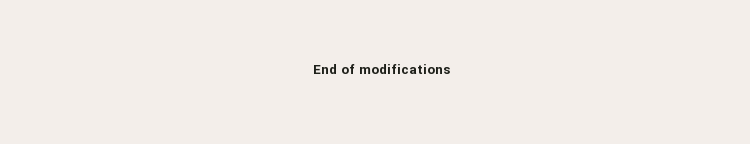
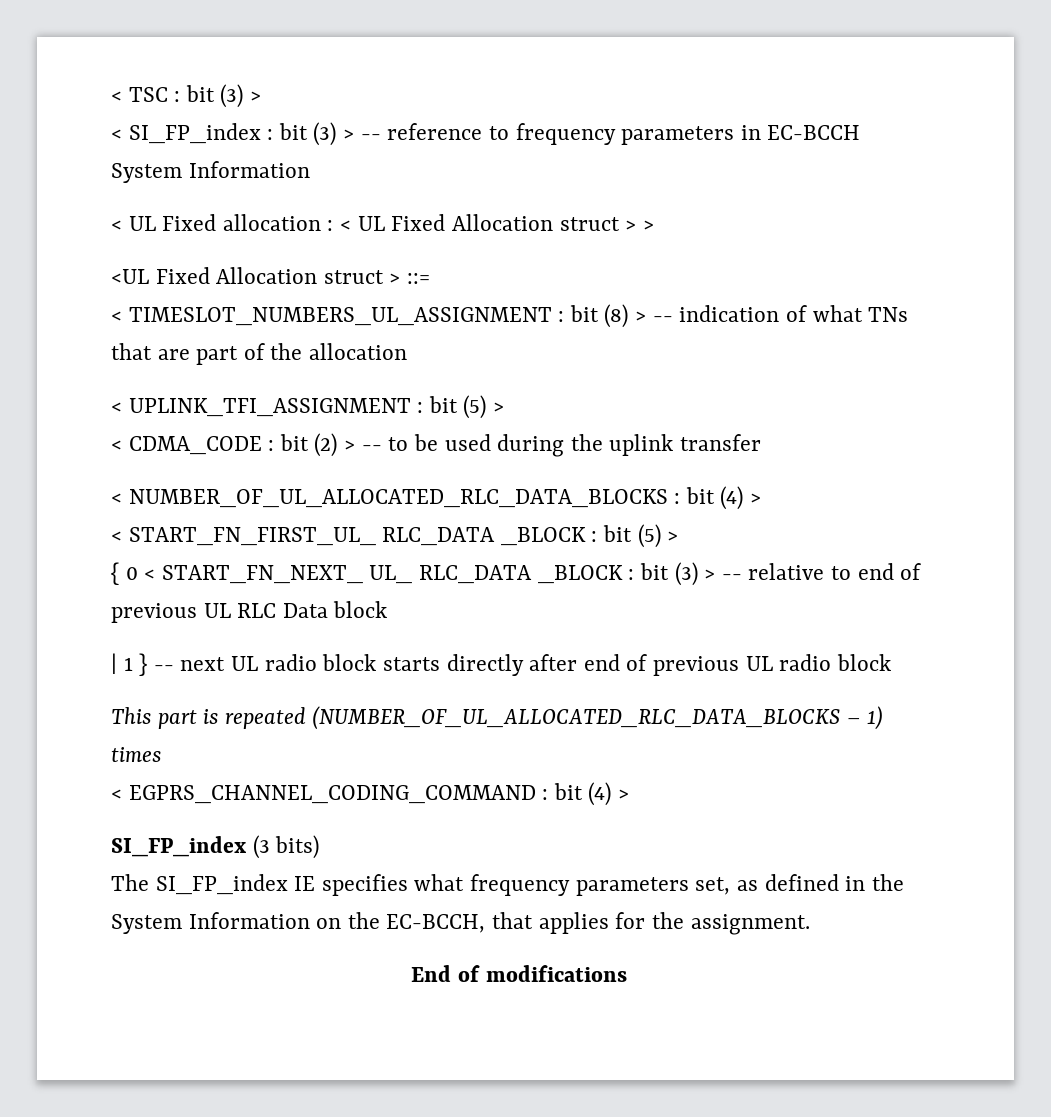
+ < TSC : bit (3) >
+ < SI_FP_index : bit (3) > -- reference to frequency parameters in EC-BCCH System Information
+ < UL Fixed allocation : < UL Fixed Allocation struct > >
+ <UL Fixed Allocation struct > ::=
+ < TIMESLOT_NUMBERS_UL_ASSIGNMENT : bit (8) > -- indication of what TNs that are part of the allocation
+ < UPLINK_TFI_ASSIGNMENT : bit (5) >
+ < CDMA_CODE : bit (2) > -- to be used during the uplink transfer
+ < NUMBER_OF_UL_ALLOCATED_RLC_DATA_BLOCKS : bit (4) >
+ < START_FN_FIRST_UL_ RLC_DATA _BLOCK : bit (5) >
+ { 0 < START_FN_NEXT_ UL_ RLC_DATA _BLOCK : bit (3) > -- relative to end of previous UL RLC Data block
+ | 1 } -- next UL radio block starts directly after end of previous UL radio block
+ This part is repeated (NUMBER_OF_UL_ALLOCATED_RLC_DATA_BLOCKS – 1) times
+ < EGPRS_CHANNEL_CODING_COMMAND : bit (4) >
+ SI_FP_index (3 bits)
+ The SI_FP_index IE specifies what frequency parameters set, as defined in the System Information on the EC-BCCH, that applies for the assignment.

